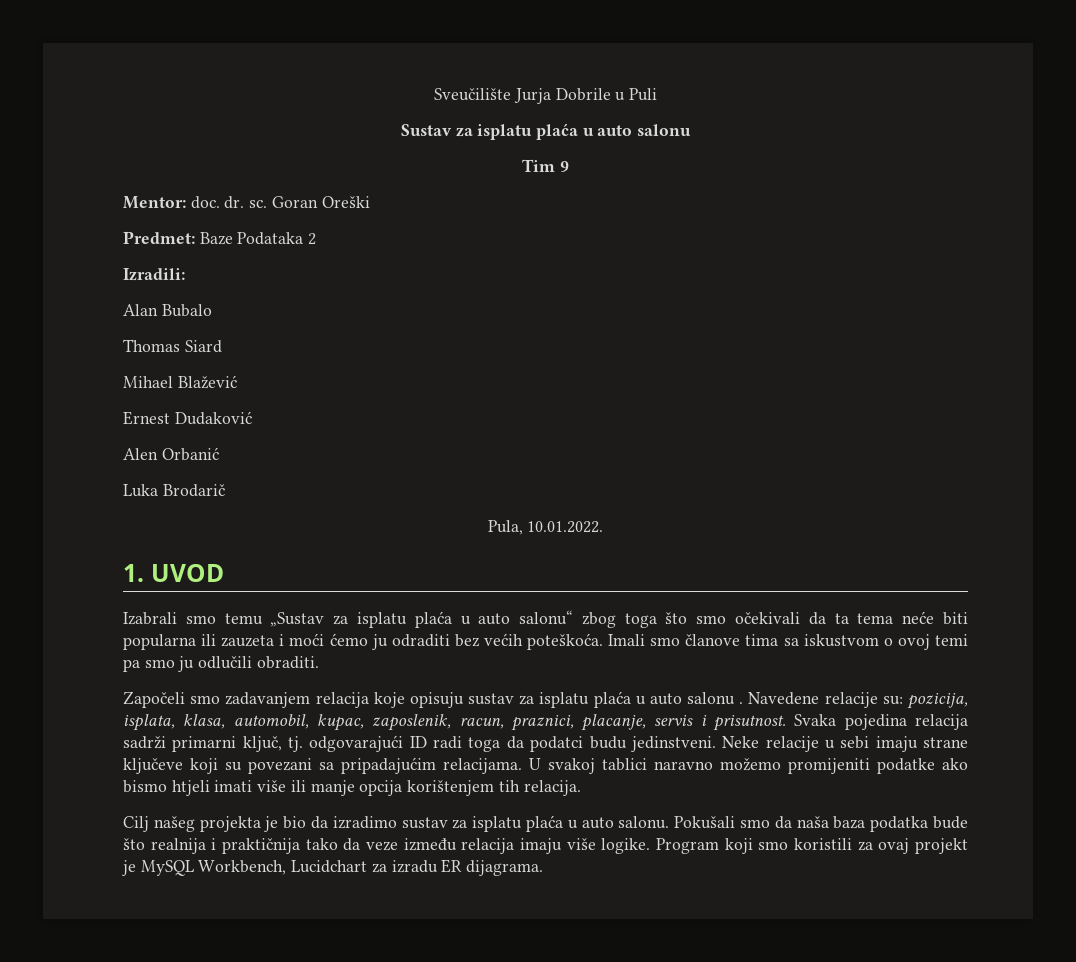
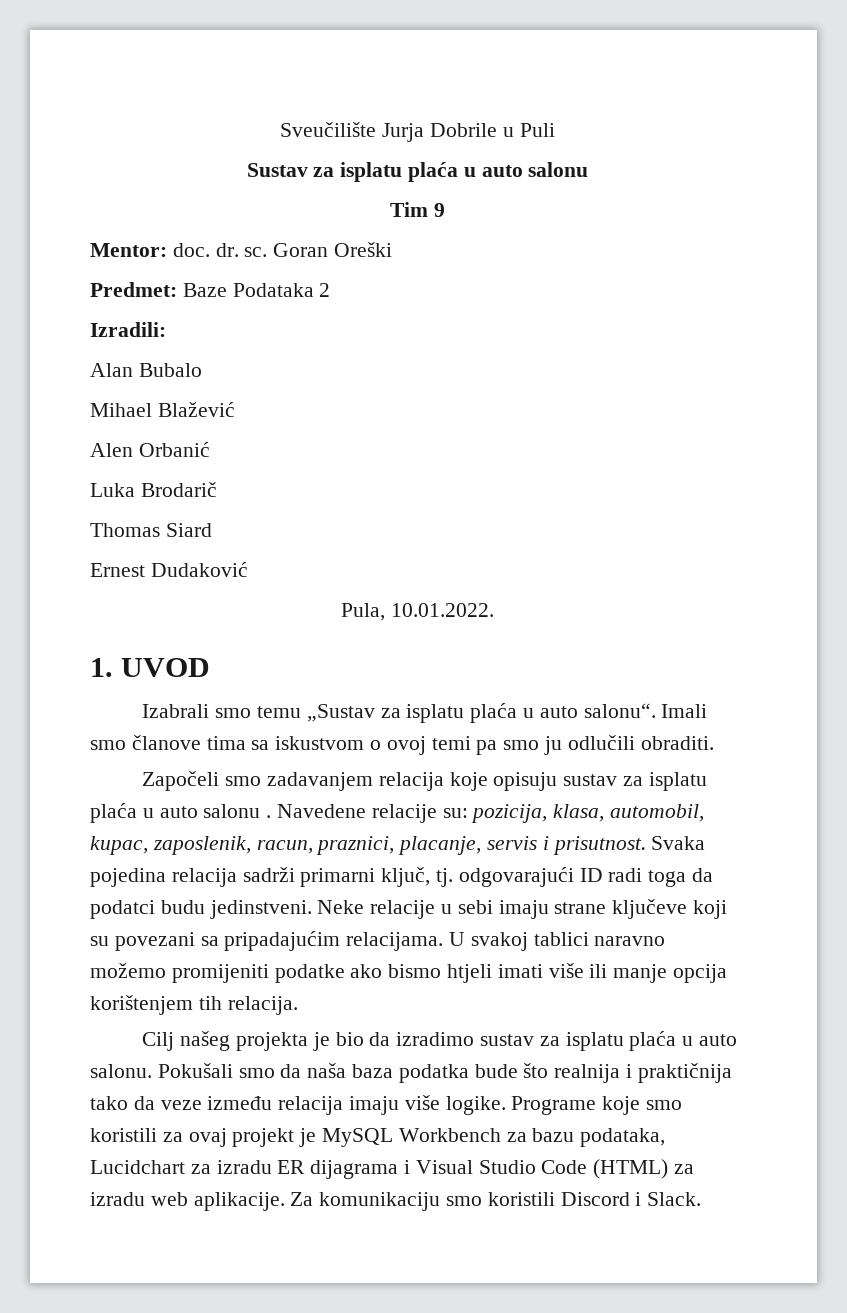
- Thomas Siard
- Ernest Dudaković
+ Thomas Siard
+ Ernest Dudaković
- Izabrali smo temu „Sustav za isplatu plaća u auto salonu“ zbog toga što smo očekivali da ta tema neće biti popularna ili zauzeta i moći ćemo ju odraditi bez većih poteškoća.
+ Izabrali smo temu „Sustav za isplatu plaća u auto salonu“.
- Navedene relacije su: pozicija, isplata, klasa, automobil, kupac, zaposlenik, racun, praznici, placanje, servis i prisutnost.
+ Navedene relacije su: pozicija, klasa, automobil, kupac, zaposlenik, racun, praznici, placanje, servis i prisutnost.
- Program koji smo koristili za ovaj projekt je MySQL Workbench, Lucidchart za izradu ER dijagrama.
+ Programe koje smo koristili za ovaj projekt je MySQL Workbench za bazu podataka, Lucidchart za izradu ER dijagrama i Visual Studio Code (HTML) za izradu web aplikacije. Za komunikaciju smo koristili Discord i Slack.

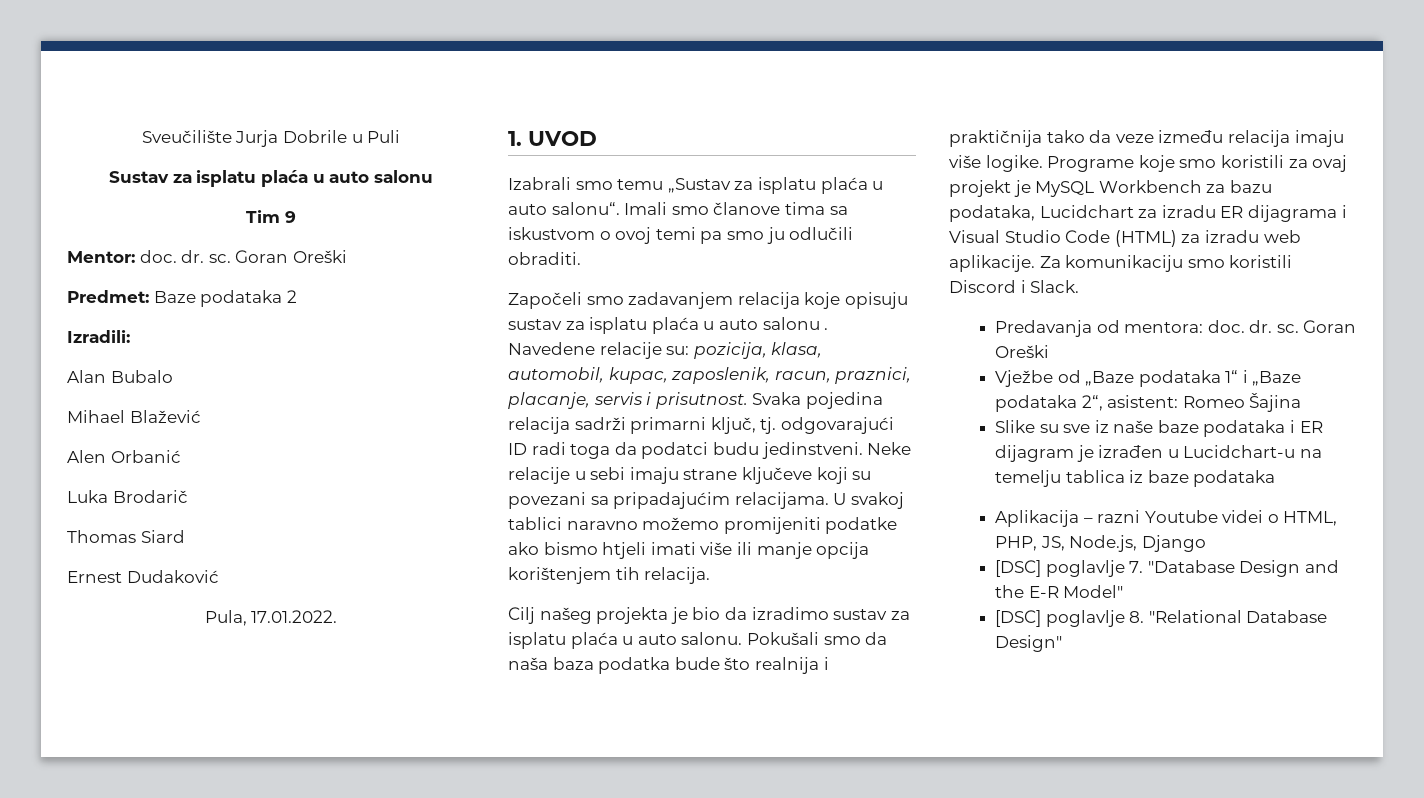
- Predmet: Baze Podataka 2
+ Predmet: Baze podataka 2
- Pula, 10.01.2022.
+ Pula, 17.01.2022.
+ Predavanja od mentora: doc. dr. sc. Goran Oreški
+ Vježbe od „Baze podataka 1“ i „Baze podataka 2“, asistent: Romeo Šajina
+ Slike su sve iz naše baze podataka i ER dijagram je izrađen u Lucidchart-u na temelju tablica iz baze podataka
+ Aplikacija – razni Youtube videi o HTML, PHP, JS, Node.js, Django
+ [DSC] poglavlje 7. "Database Design and the E-R Model"
+ [DSC] poglavlje 8. "Relational Database Design"

